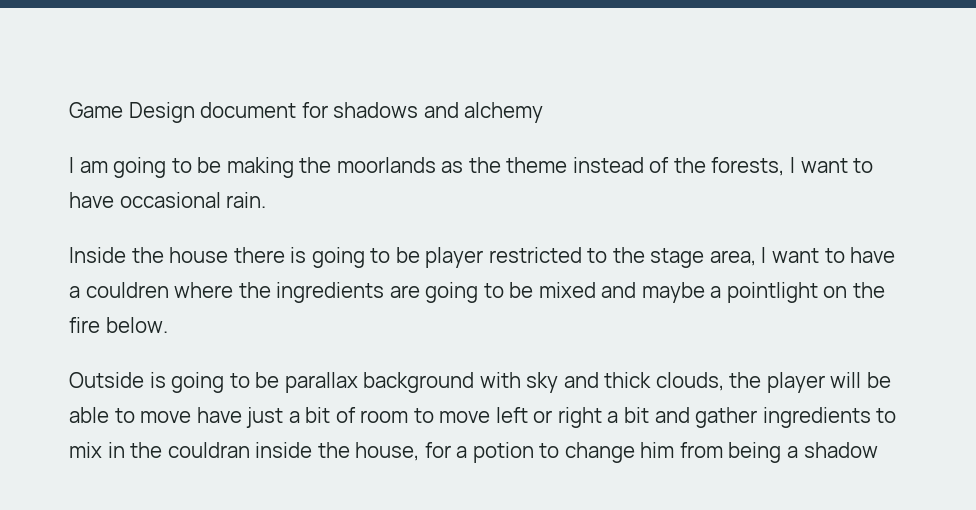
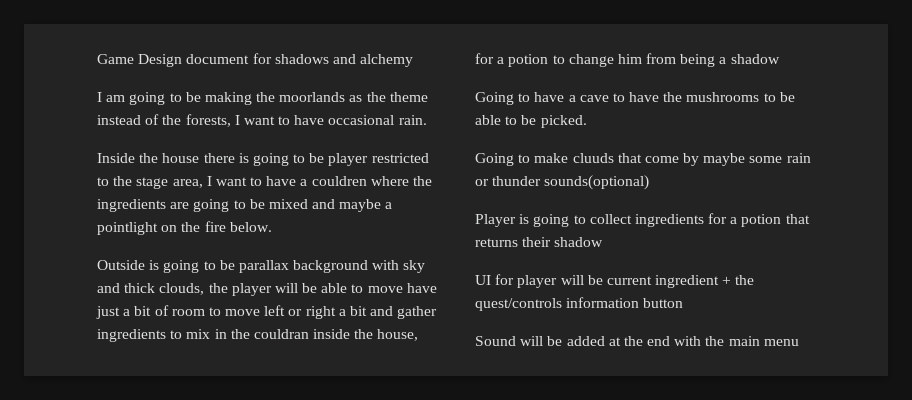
+ Going to have a cave to have the mushrooms to be able to be picked.
+ Going to make cluuds that come by maybe some rain or thunder sounds(optional)
+ Player is going to collect ingredients for a potion that returns their shadow
+ UI for player will be current ingredient + the quest/controls information button
+ Sound will be added at the end with the main menu

